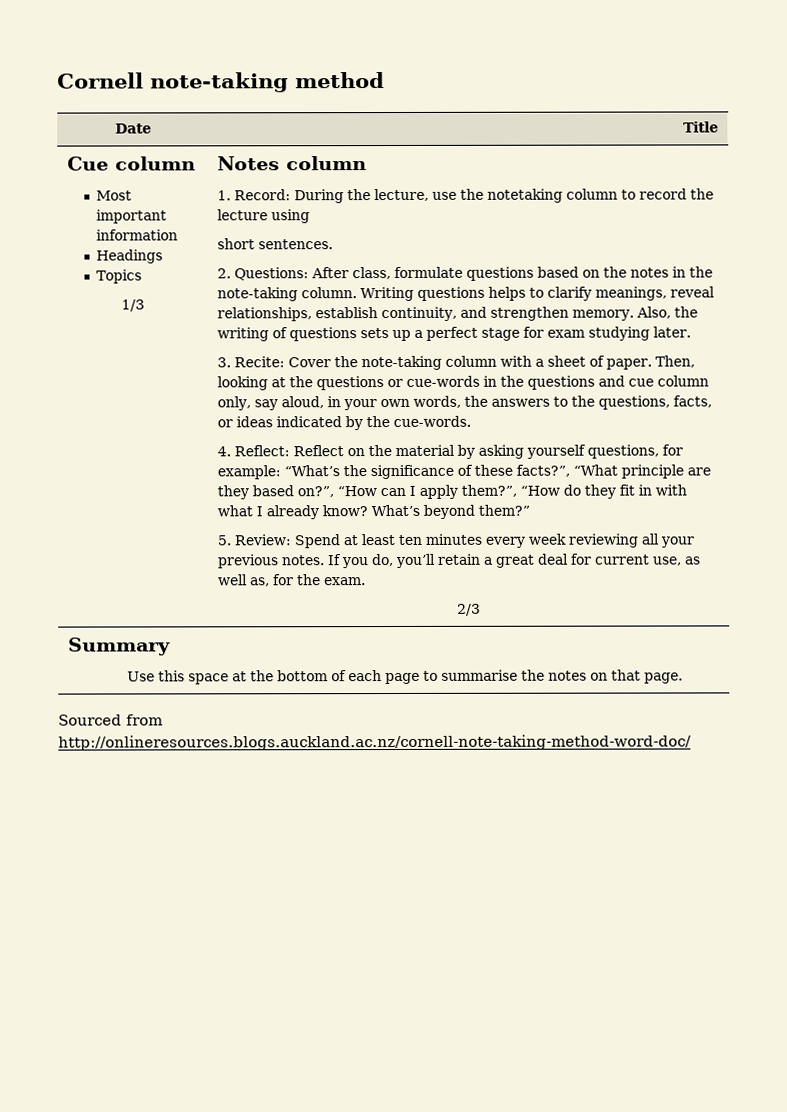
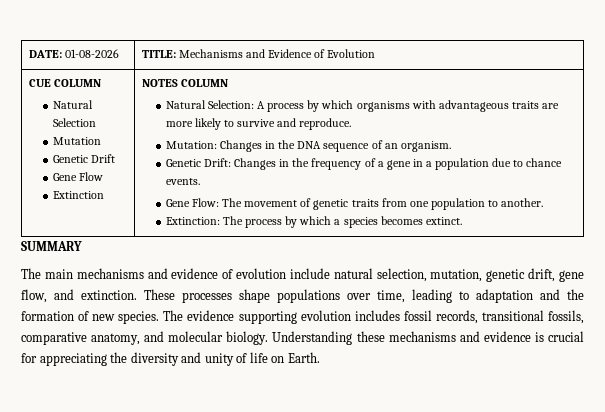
- Cornell note-taking method
- Date | Title
- Cue column
- Most important information
- Headings
- Topics
- 1/3 | Notes column
- 1. Record: During the lecture, use the notetaking column to record the lecture using
- short sentences.
- 2. Questions: After class, formulate questions based on the notes in the note-taking column. Writing questions helps to clarify meanings, reveal relationships, establish continuity, and strengthen memory. Also, the writing of questions sets up a perfect stage for exam studying later.
- 3. Recite: Cover the note-taking column with a sheet of paper. Then, looking at the questions or cue-words in the questions and cue column only, say aloud, in your own words, the answers to the questions, facts, or ideas indicated by the cue-words.
- 4. Reflect: Reflect on the material by asking yourself questions, for example: “What’s the significance of these facts?”, “What principle are they based on?”, “How can I apply them?”, “How do they fit in with what I already know? What’s beyond them?”
- 5. Review: Spend at least ten minutes every week reviewing all your previous notes. If you do, you’ll retain a great deal for current use, as well as, for the exam.
- 2/3
- Summary
- Use this space at the bottom of each page to summarise the notes on that page.
- Sourced from http://onlineresources.blogs.auckland.ac.nz/cornell-note-taking-method-word-doc/
+ DATE: 01-08-2026 | TITLE: Mechanisms and Evidence of Evolution
+ CUE COLUMN
+ Natural Selection
+ Mutation
+ Genetic Drift
+ Gene Flow
+ Extinction | NOTES COLUMN
+ Natural Selection: A process by which organisms with advantageous traits are more likely to survive and reproduce.
+ Mutation: Changes in the DNA sequence of an organism.
+ Genetic Drift: Changes in the frequency of a gene in a population due to chance events.
+ Gene Flow: The movement of genetic traits from one population to another.
+ Extinction: The process by which a species becomes extinct.
+ SUMMARY
+ The main mechanisms and evidence of evolution include natural selection, mutation, genetic drift, gene flow, and extinction. These processes shape populations over time, leading to adaptation and the formation of new species. The evidence supporting evolution includes fossil records, transitional fossils, comparative anatomy, and molecular biology. Understanding these mechanisms and evidence is crucial for appreciating the diversity and unity of life on Earth.

